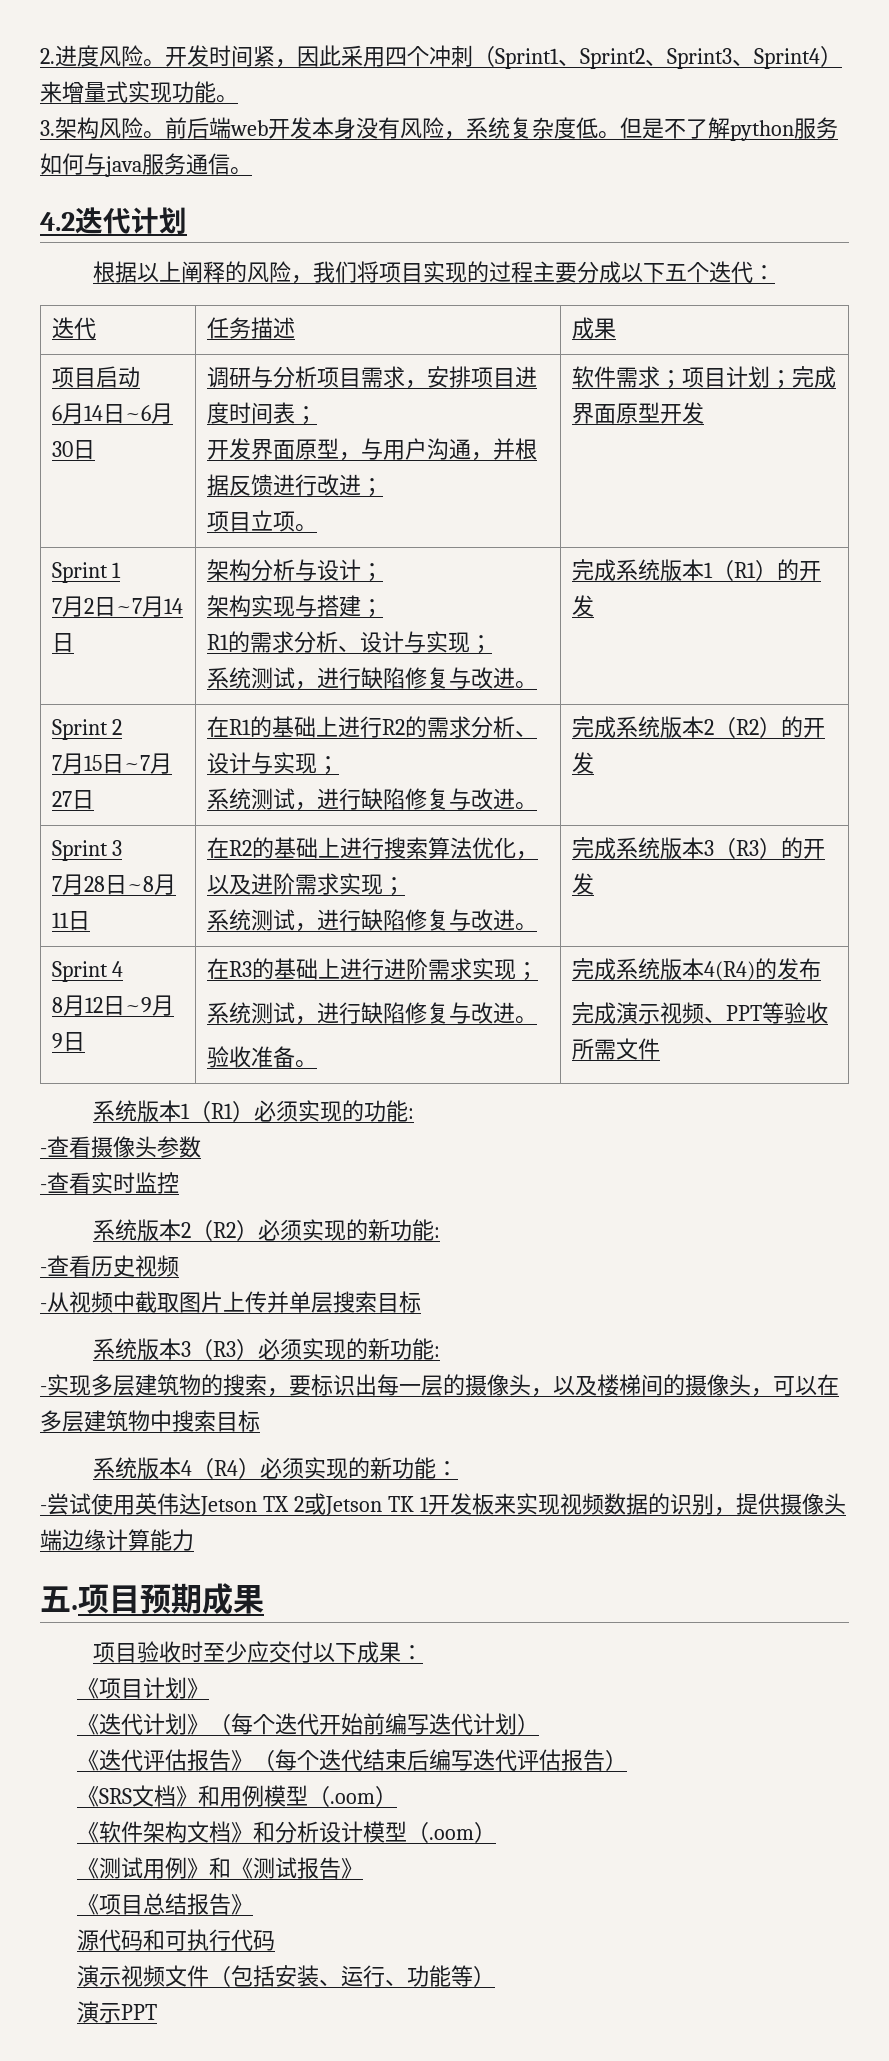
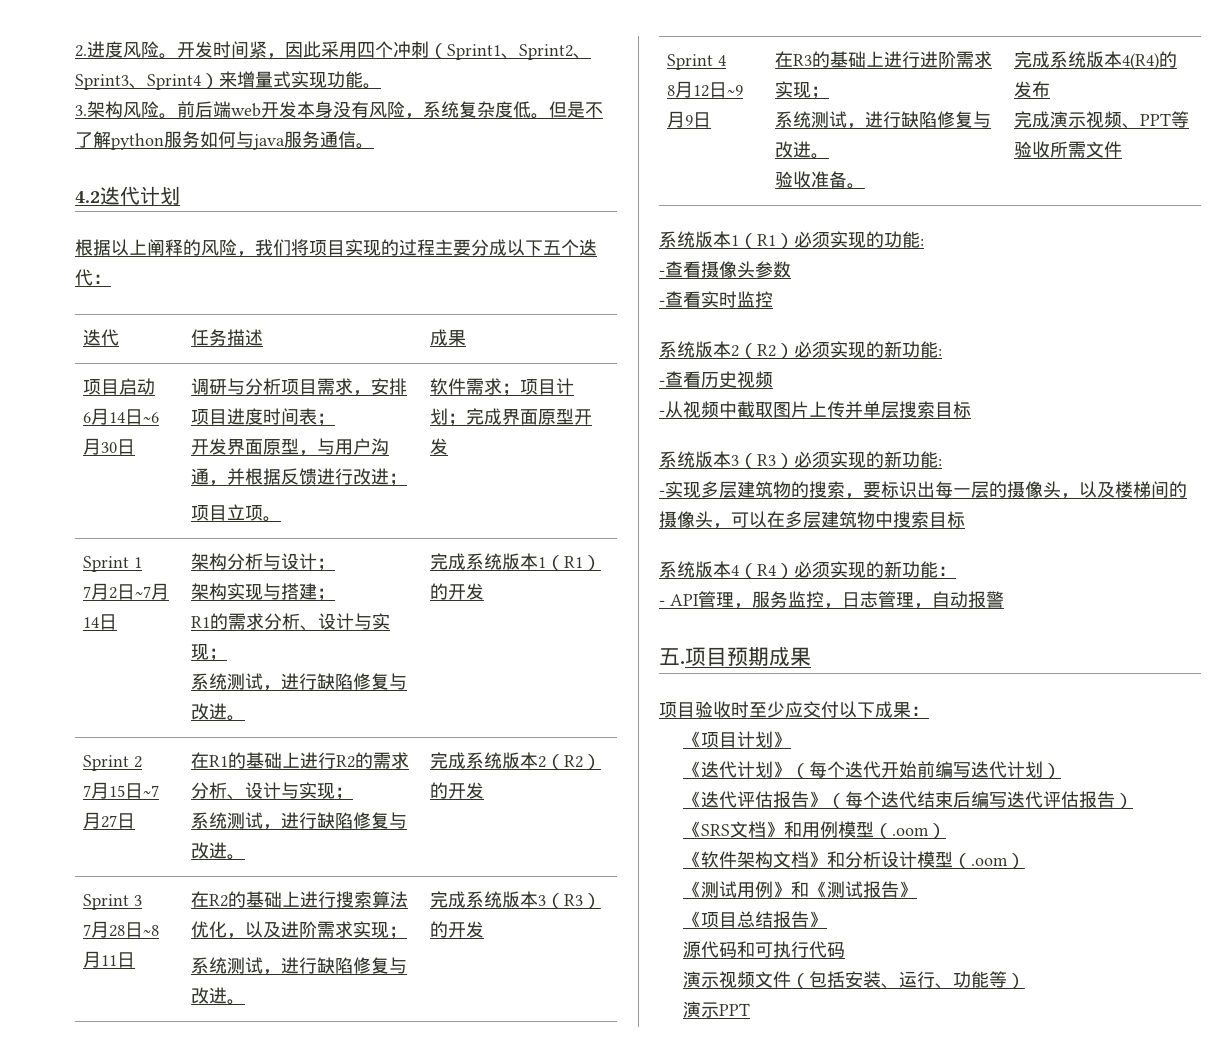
- -尝试使用英伟达Jetson TX 2或Jetson TK 1开发板来实现视频数据的识别，提供摄像头端边缘计算能力
+ - API管理，服务监控，日志管理，自动报警

